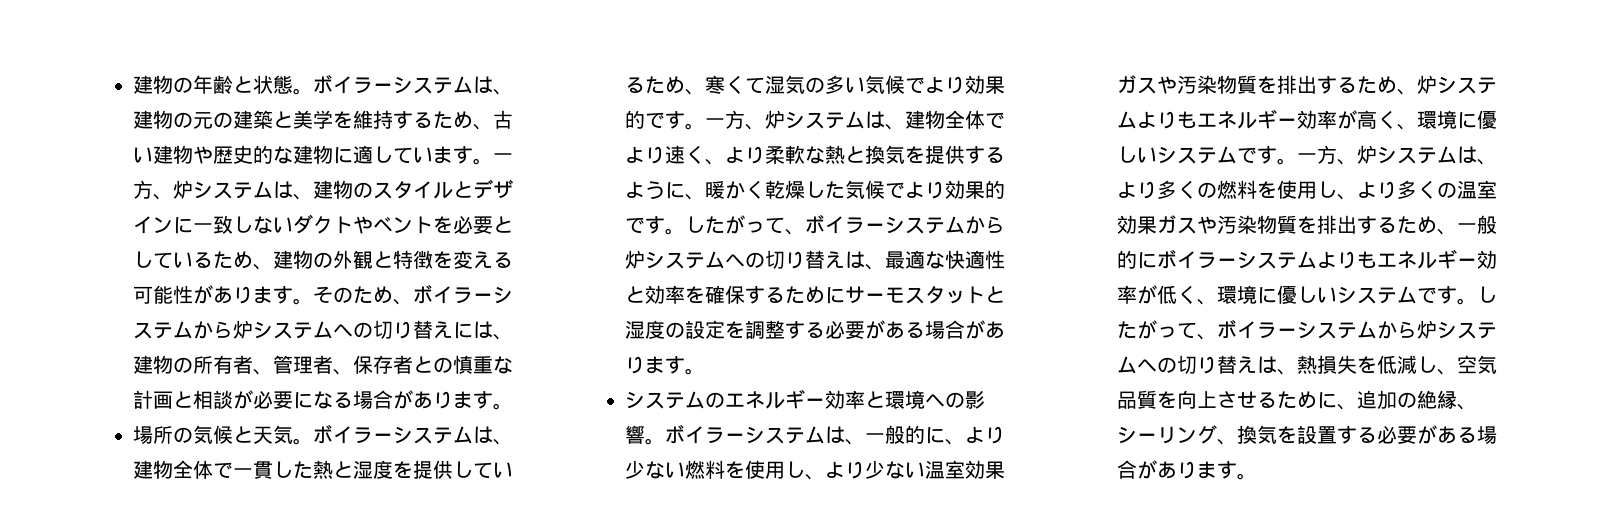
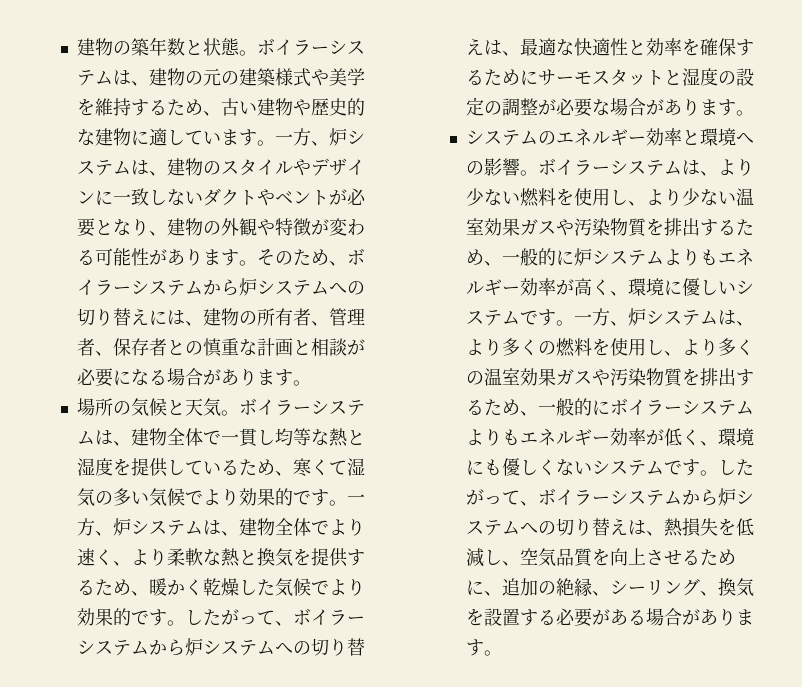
- 建物の年齢と状態。
+ 建物の築年数と状態。
- ボイラーシステムは、建物の元の建築と美学を維持するため、古い建物や歴史的な建物に適しています。
+ ボイラーシステムは、建物の元の建築様式や美学を維持するため、古い建物や歴史的な建物に適しています。
- 一方、炉システムは、建物のスタイルとデザインに一致しないダクトやベントを必要としているため、建物の外観と特徴を変える可能性があります。
+ 一方、炉システムは、建物のスタイルやデザインに一致しないダクトやベントが必要となり、建物の外観や特徴が変わる可能性があります。
- ボイラーシステムは、建物全体で一貫した熱と湿度を提供しているため、寒くて湿気の多い気候でより効果的です。
+ ボイラーシステムは、建物全体で一貫し均等な熱と湿度を提供しているため、寒くて湿気の多い気候でより効果的です。
- 一方、炉システムは、建物全体でより速く、より柔軟な熱と換気を提供するように、暖かく乾燥した気候でより効果的です。
+ 一方、炉システムは、建物全体でより速く、より柔軟な熱と換気を提供するため、暖かく乾燥した気候でより効果的です。
- したがって、ボイラーシステムから炉システムへの切り替えは、最適な快適性と効率を確保するためにサーモスタットと湿度の設定を調整する必要がある場合があります。
+ したがって、ボイラーシステムから炉システムへの切り替えは、最適な快適性と効率を確保するためにサーモスタットと湿度の設定の調整が必要な場合があります。
- ボイラーシステムは、一般的に、より少ない燃料を使用し、より少ない温室効果ガスや汚染物質を排出するため、炉システムよりもエネルギー効率が高く、環境に優しいシステムです。
+ ボイラーシステムは、より少ない燃料を使用し、より少ない温室効果ガスや汚染物質を排出するため、一般的に炉システムよりもエネルギー効率が高く、環境に優しいシステムです。
- 一方、炉システムは、より多くの燃料を使用し、より多くの温室効果ガスや汚染物質を排出するため、一般的にボイラーシステムよりもエネルギー効率が低く、環境に優しいシステムです。
+ 一方、炉システムは、より多くの燃料を使用し、より多くの温室効果ガスや汚染物質を排出するため、一般的にボイラーシステムよりもエネルギー効率が低く、環境にも優しくないシステムです。

